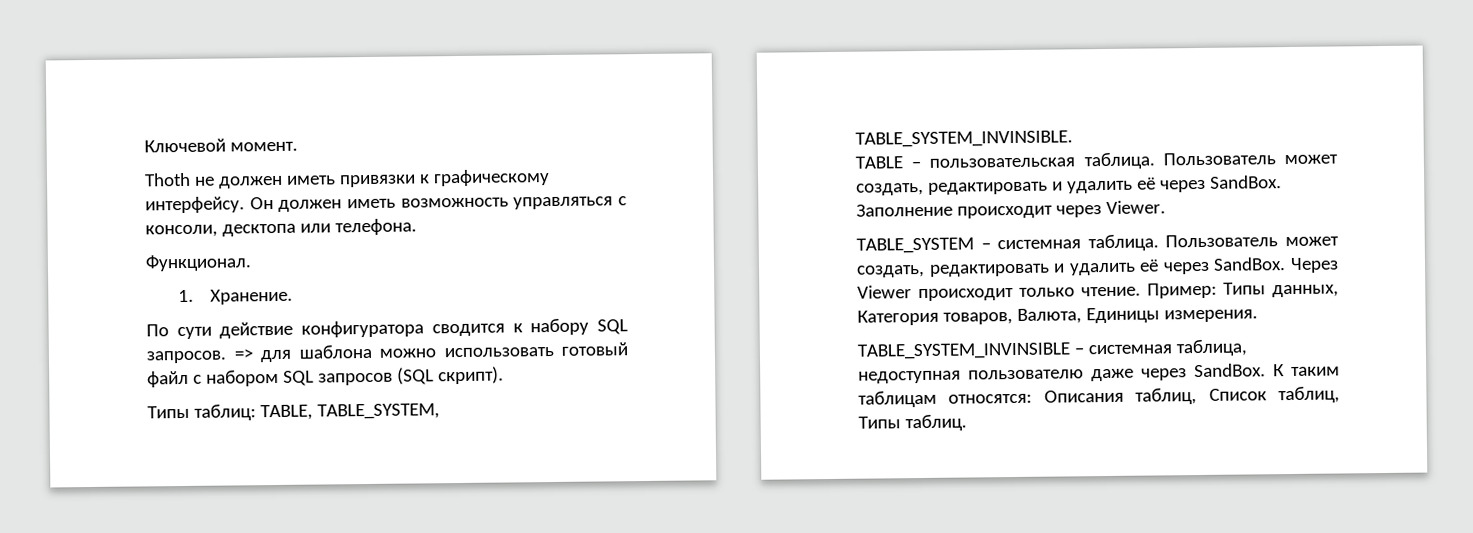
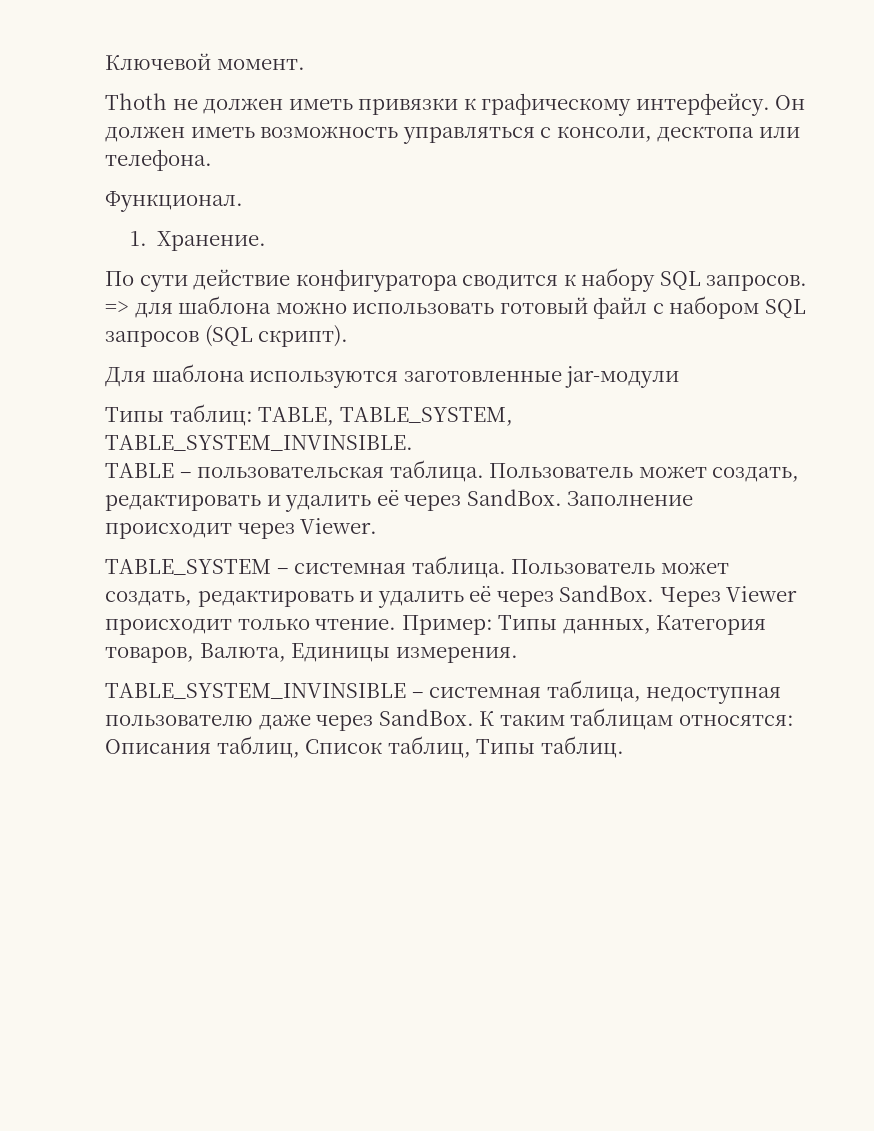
+ Для шаблона используются заготовленные jar-модули

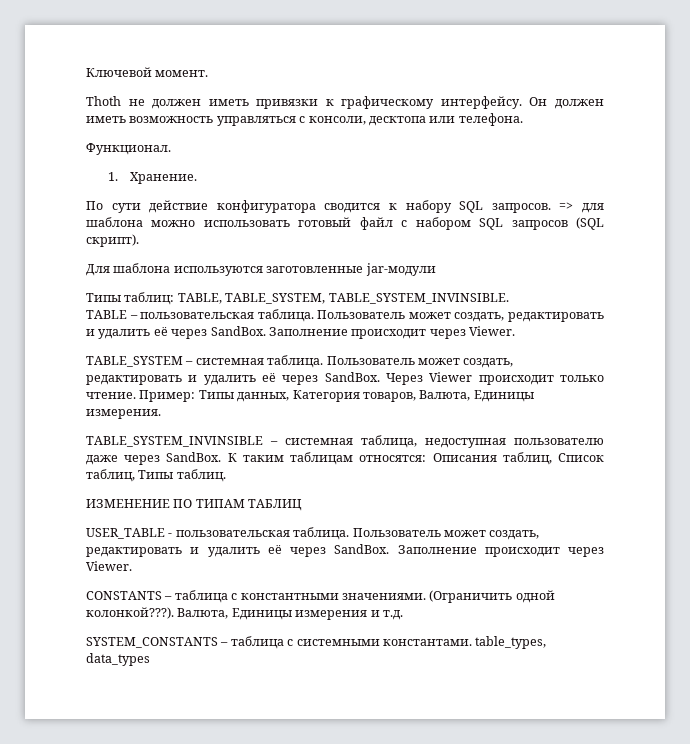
+ ИЗМЕНЕНИЕ ПО ТИПАМ ТАБЛИЦ
+ USER_TABLE - пользовательская таблица. Пользователь может создать, редактировать и удалить её через SandBox. Заполнение происходит через Viewer.
+ CONSTANTS – таблица с константными значениями. (Ограничить одной колонкой???). Валюта, Единицы измерения и т.д.
+ SYSTEM_CONSTANTS – таблица с системными константами. table_types, data_types

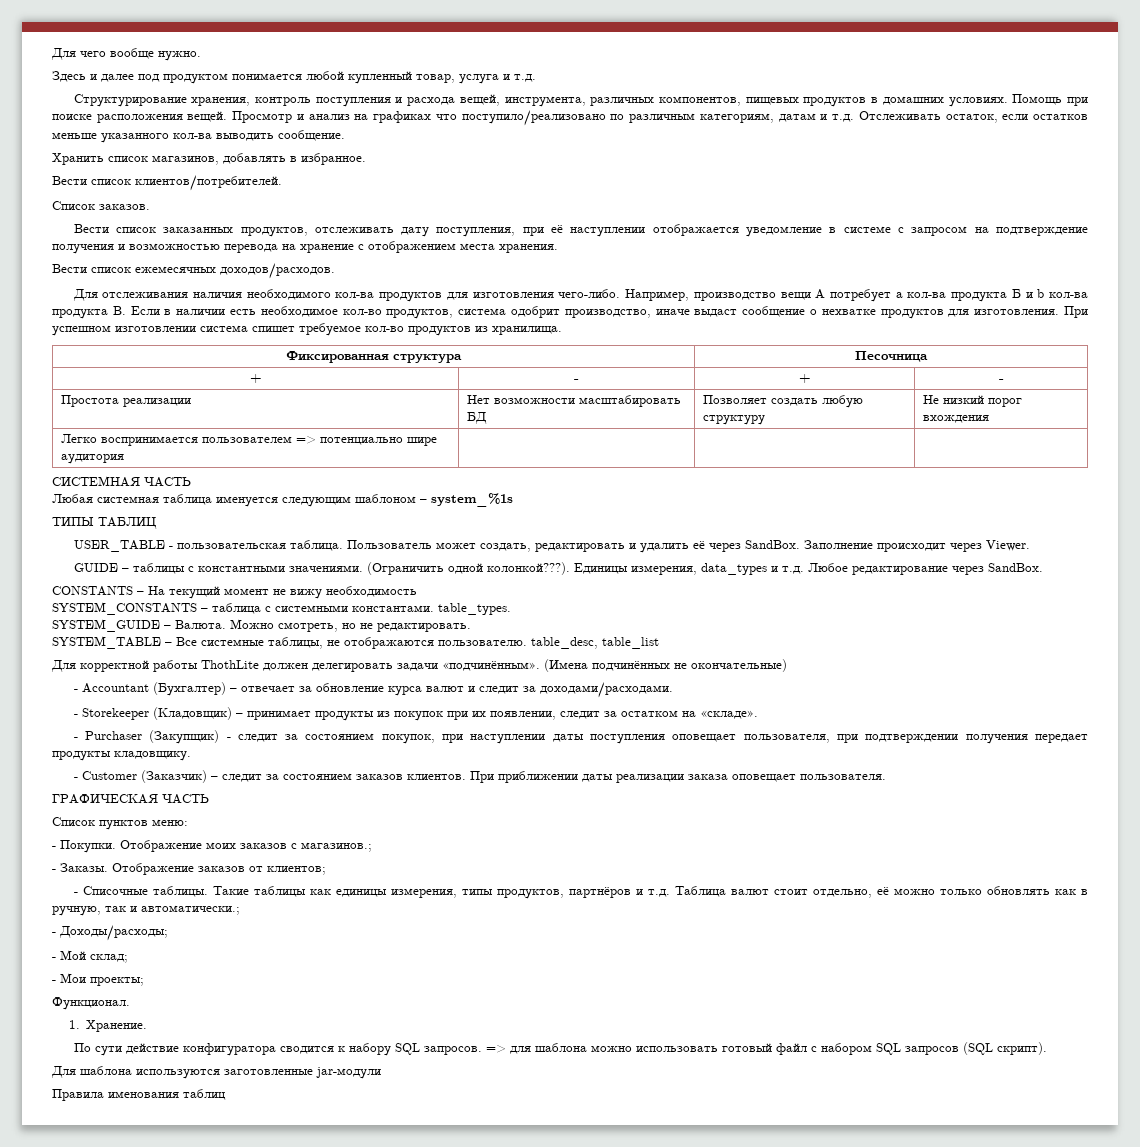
- Ключевой момент.
- Thoth не должен иметь привязки к графическому интерфейсу. Он должен иметь возможность управляться с консоли, десктопа или телефона.
+ Для чего вообще нужно.
+ Здесь и далее под продуктом понимается любой купленный товар, услуга и т.д.
+ Структурирование хранения, контроль поступления и расхода вещей, инструмента, различных компонентов, пищевых продуктов в домашних условиях. Помощь при поиске расположения вещей. Просмотр и анализ на графиках что поступило/реализовано по различным категориям, датам и т.д. Отслеживать остаток, если остатков меньше указанного кол-ва выводить сообщение.
+ Хранить список магазинов, добавлять в избранное.
+ Вести список клиентов/потребителей.
+ Список заказов.
+ Вести список заказанных продуктов, отслеживать дату поступления, при её наступлении отображается уведомление в системе с запросом на подтверждение получения и возможностью перевода на хранение с отображением места хранения.
+ Вести список ежемесячных доходов/расходов.
+ Для отслеживания наличия необходимого кол-ва продуктов для изготовления чего-либо. Например, производство вещи А потребует a кол-ва продукта Б и b кол-ва продукта В. Если в наличии есть необходимое кол-во продуктов, система одобрит производство, иначе выдаст сообщение о нехватке продуктов для изготовления. При успешном изготовлении система спишет требуемое кол-во продуктов из хранилища.
+ Фиксированная структура | Песочница
+ + | - | + | -
+ Простота реализации | Нет возможности масштабировать БД | Позволяет создать любую структуру | Не низкий порог вхождения
+ Легко воспринимается пользователем => потенциально шире аудитория | | |
+ СИСТЕМНАЯ ЧАСТЬ
+ Любая системная таблица именуется следующим шаблоном – system_%1s
+ ТИПЫ ТАБЛИЦ
+ USER_TABLE - пользовательская таблица. Пользователь может создать, редактировать и удалить её через SandBox. Заполнение происходит через Viewer.
+ GUIDE – таблицы с константными значениями. (Ограничить одной колонкой???). Единицы измерения, data_types и т.д. Любое редактирование через SandBox.
+ CONSTANTS – На текущий момент не вижу необходимость
+ SYSTEM_CONSTANTS – таблица с системными константами. table_types.
+ SYSTEM_GUIDE – Валюта. Можно смотреть, но не редактировать.
+ SYSTEM_TABLE – Все системные таблицы, не отображаются пользователю. table_desc, table_list
+ Для корректной работы ThothLite должен делегировать задачи «подчинённым». (Имена подчинённых не окончательные)
+ - Accountant (Бухгалтер) – отвечает за обновление курса валют и следит за доходами/расходами.
+ - Storekeeper (Кладовщик) – принимает продукты из покупок при их появлении, следит за остатком на «складе».
+ - Purchaser (Закупщик) - следит за состоянием покупок, при наступлении даты поступления оповещает пользователя, при подтверждении получения передает продукты кладовщику.
+ - Customer (Заказчик) – следит за состоянием заказов клиентов. При приближении даты реализации заказа оповещает пользователя.
+ ГРАФИЧЕСКАЯ ЧАСТЬ
+ Список пунктов меню:
+ - Покупки. Отображение моих заказов с магазинов.;
+ - Заказы. Отображение заказов от клиентов;
+ - Списочные таблицы. Такие таблицы как единицы измерения, типы продуктов, партнёров и т.д. Таблица валют стоит отдельно, её можно только обновлять как в ручную, так и автоматически.;
+ - Доходы/расходы;
+ - Мой склад;
+ - Мои проекты;
- Типы таблиц: TABLE, TABLE_SYSTEM, TABLE_SYSTEM_INVINSIBLE.
- TABLE – пользовательская таблица. Пользователь может создать, редактировать и удалить её через SandBox. Заполнение происходит через Viewer.
- TABLE_SYSTEM – системная таблица. Пользователь может создать, редактировать и удалить её через SandBox. Через Viewer происходит только чтение. Пример: Типы данных, Категория товаров, Валюта, Единицы измерения.
- TABLE_SYSTEM_INVINSIBLE – системная таблица, недоступная пользователю даже через SandBox. К таким таблицам относятся: Описания таблиц, Список таблиц, Типы таблиц.
- ИЗМЕНЕНИЕ ПО ТИПАМ ТАБЛИЦ
- USER_TABLE - пользовательская таблица. Пользователь может создать, редактировать и удалить её через SandBox. Заполнение происходит через Viewer.
- CONSTANTS – таблица с константными значениями. (Ограничить одной колонкой???). Валюта, Единицы измерения и т.д.
- SYSTEM_CONSTANTS – таблица с системными константами. table_types, data_types
+ Правила именования таблиц

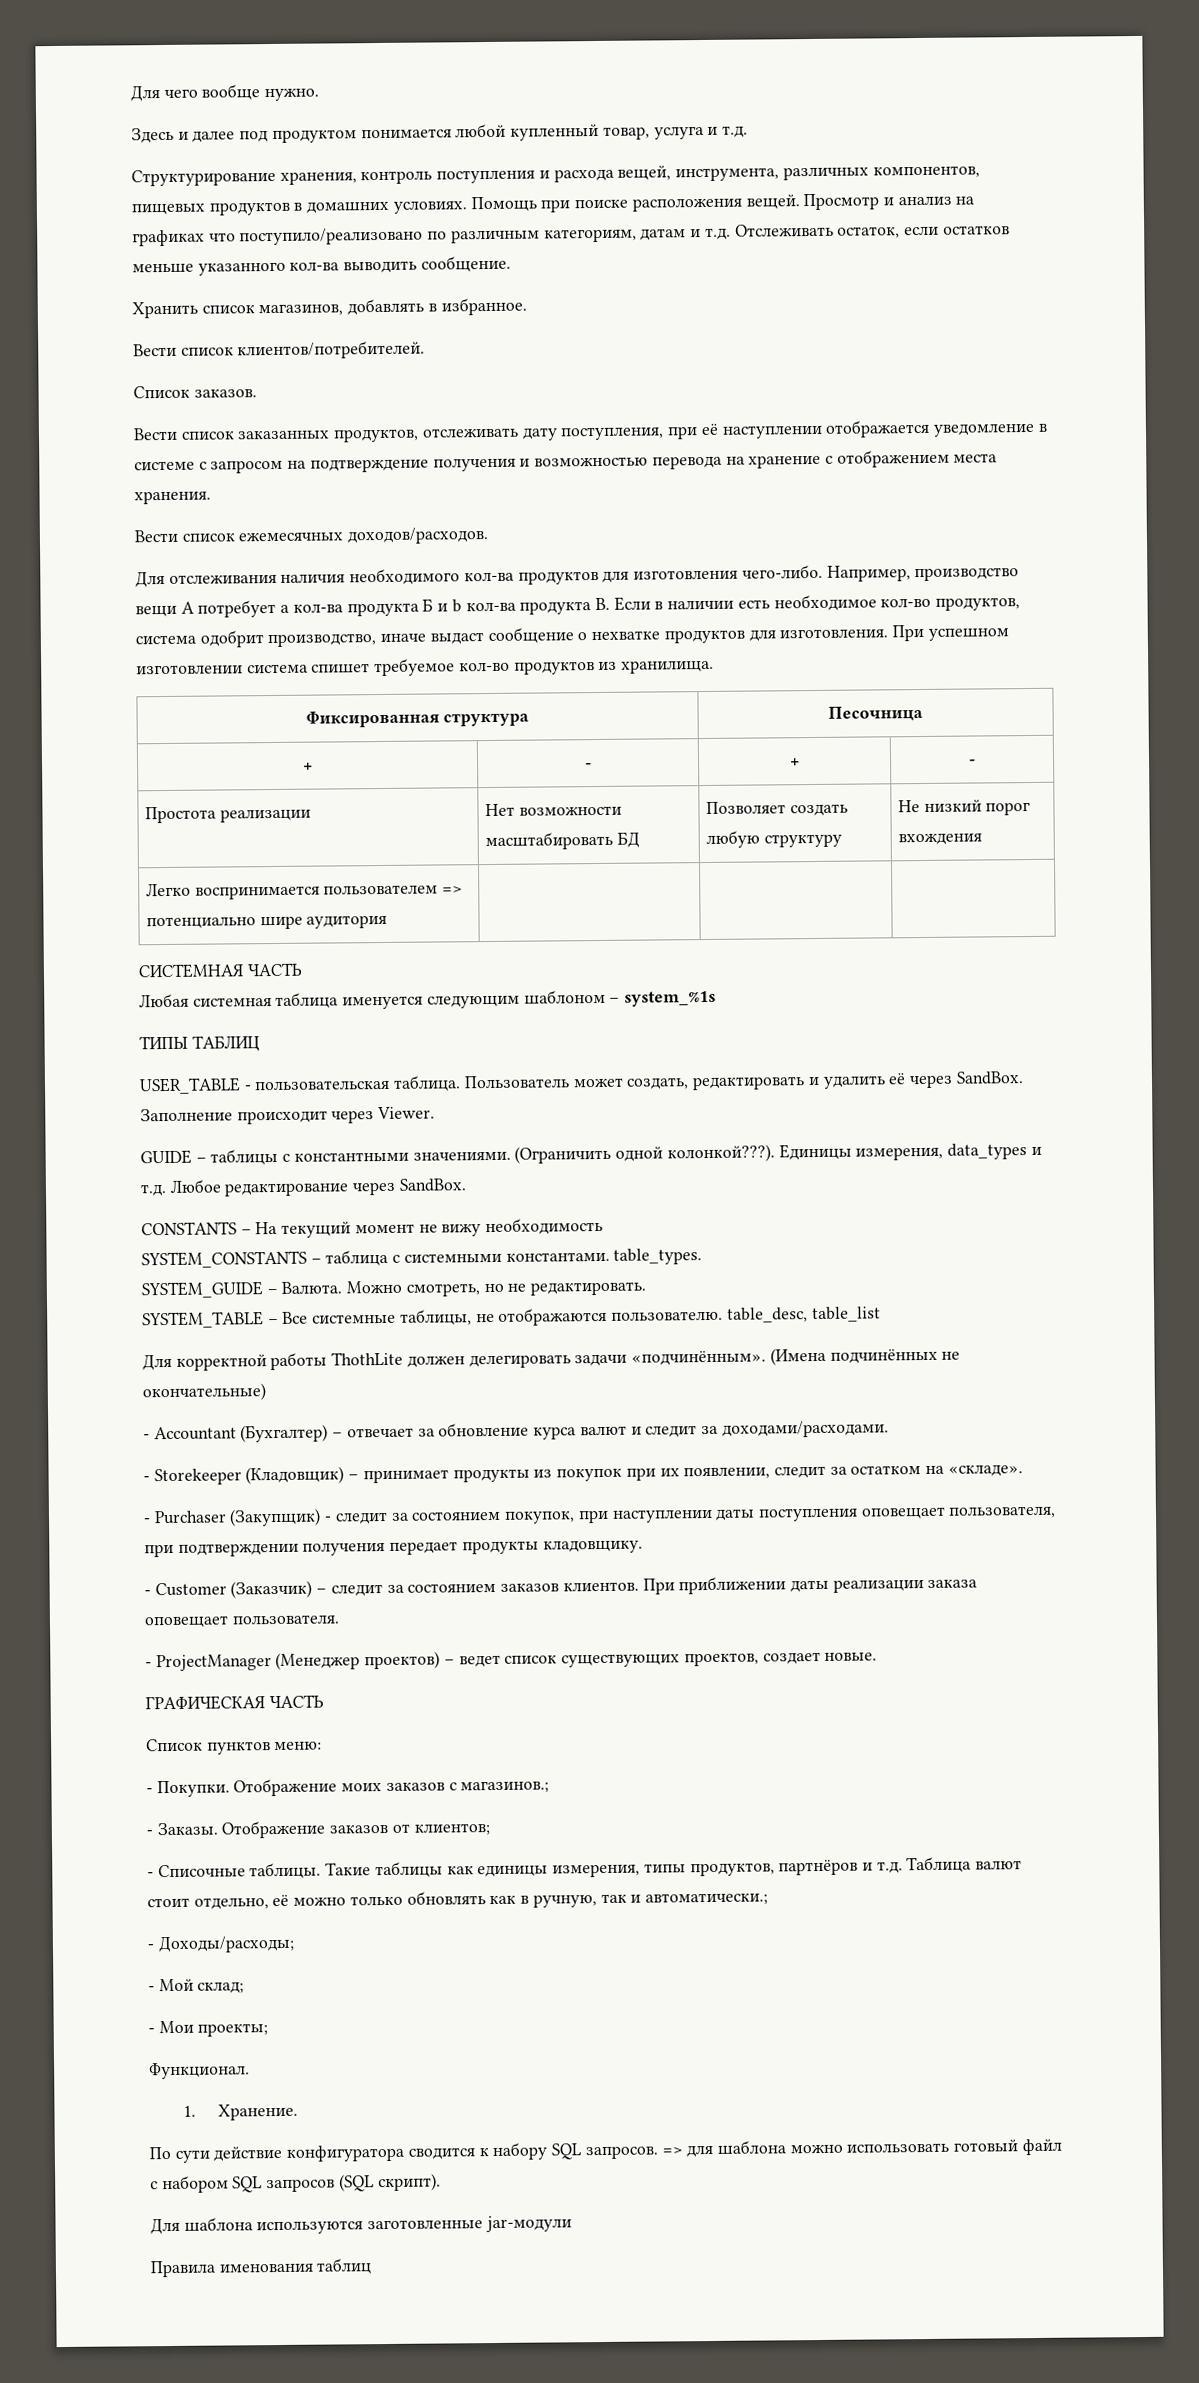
+ - ProjectManager (Менеджер проектов) – ведет список существующих проектов, создает новые.

